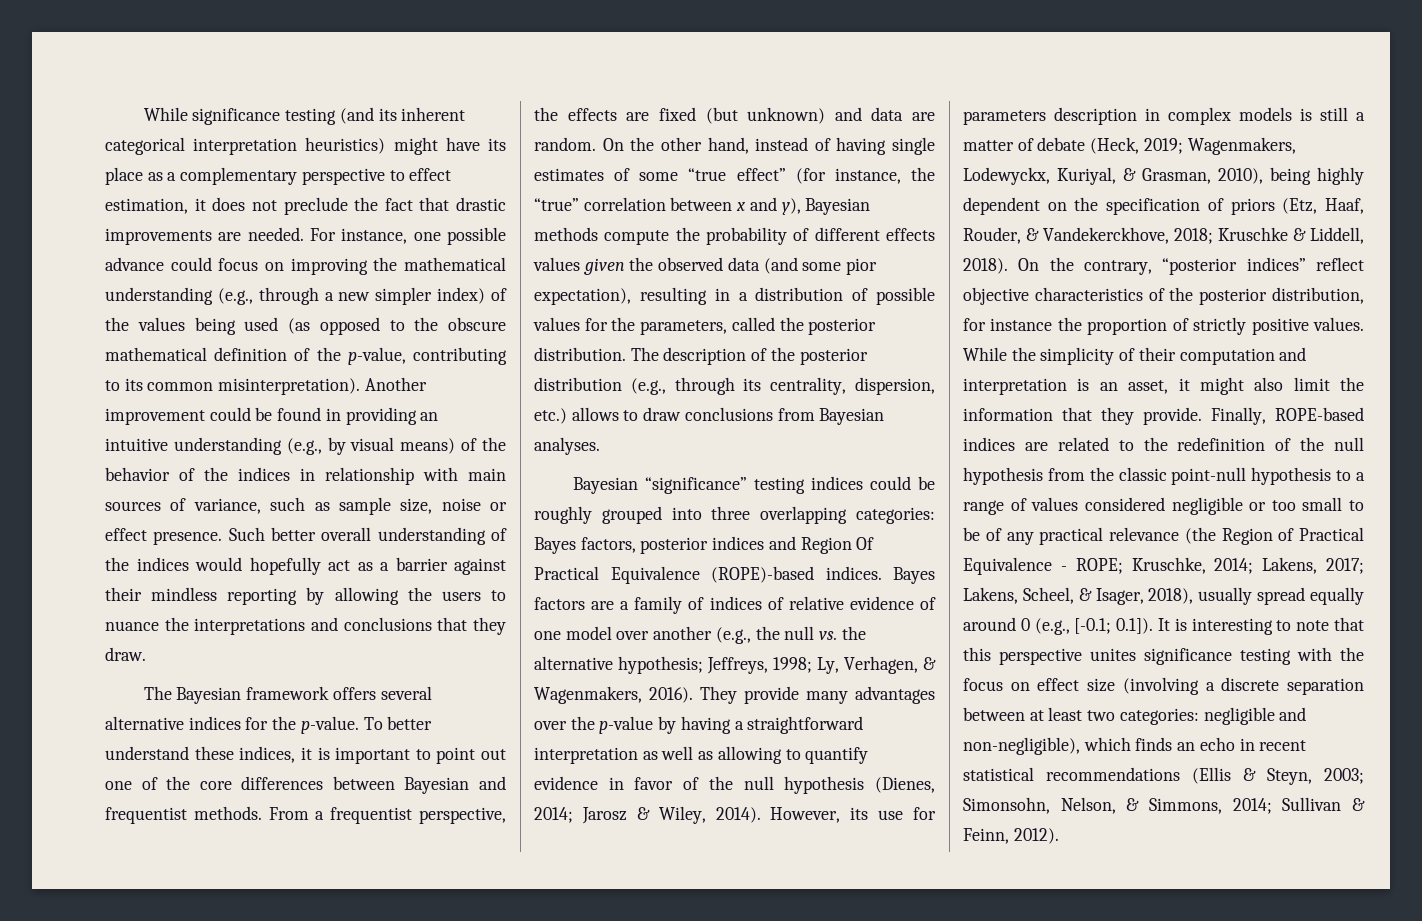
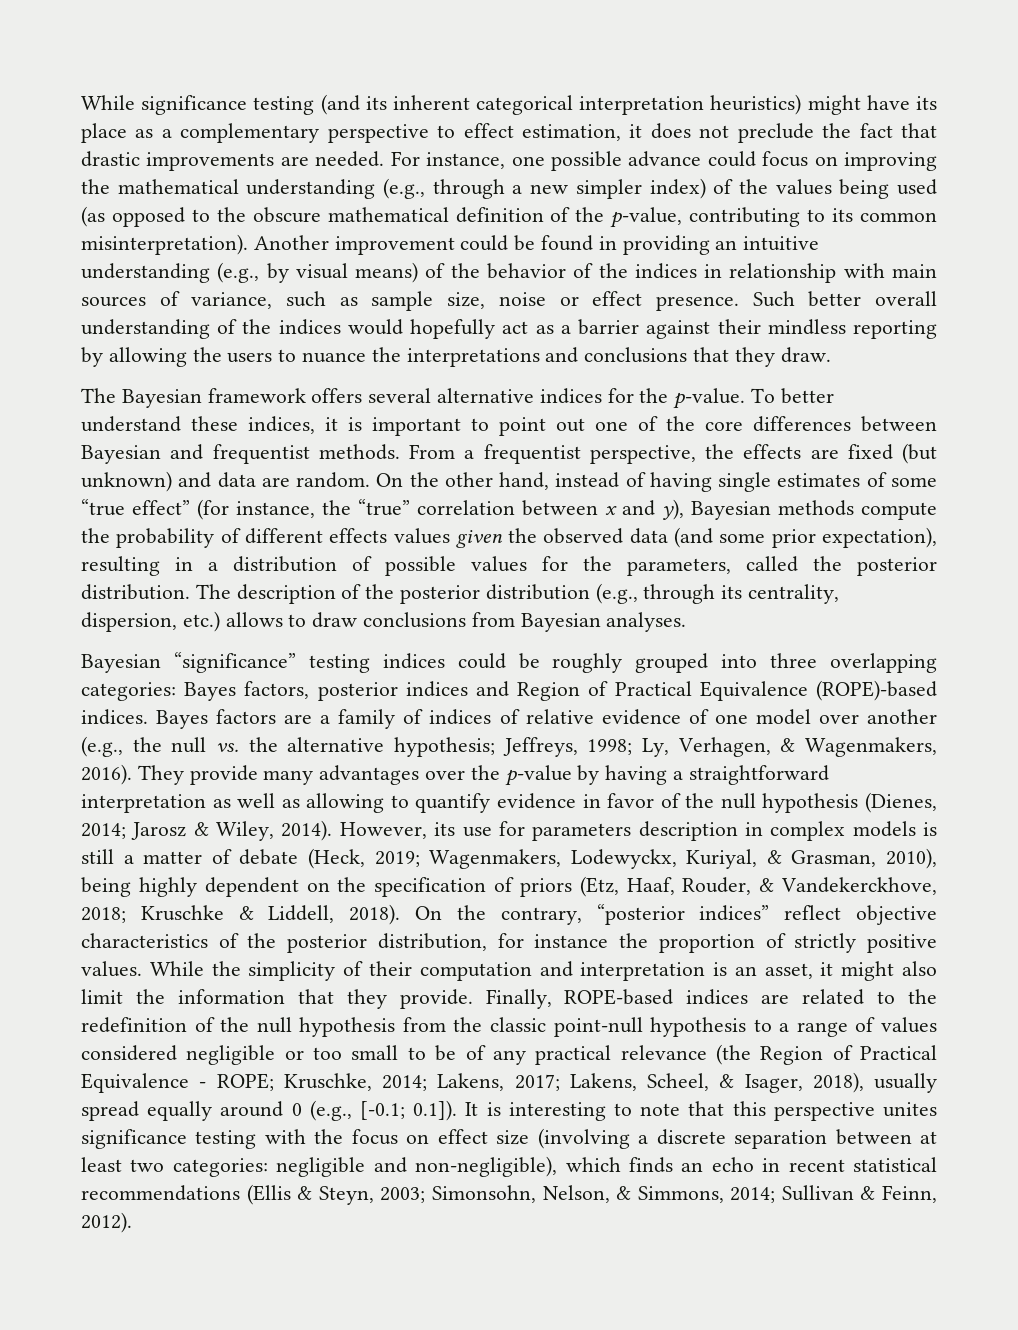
- On the other hand, instead of having single estimates of some “true effect” (for instance, the “true” correlation between x and y), Bayesian methods compute the probability of different effects values given the observed data (and some pior expectation), resulting in a distribution of possible values for the parameters, called the posterior distribution.
+ On the other hand, instead of having single estimates of some “true effect” (for instance, the “true” correlation between x and y), Bayesian methods compute the probability of different effects values given the observed data (and some prior expectation), resulting in a distribution of possible values for the parameters, called the posterior distribution.
- Bayesian “significance” testing indices could be roughly grouped into three overlapping categories: Bayes factors, posterior indices and Region Of Practical Equivalence (ROPE)-based indices.
+ Bayesian “significance” testing indices could be roughly grouped into three overlapping categories: Bayes factors, posterior indices and Region of Practical Equivalence (ROPE)-based indices.

